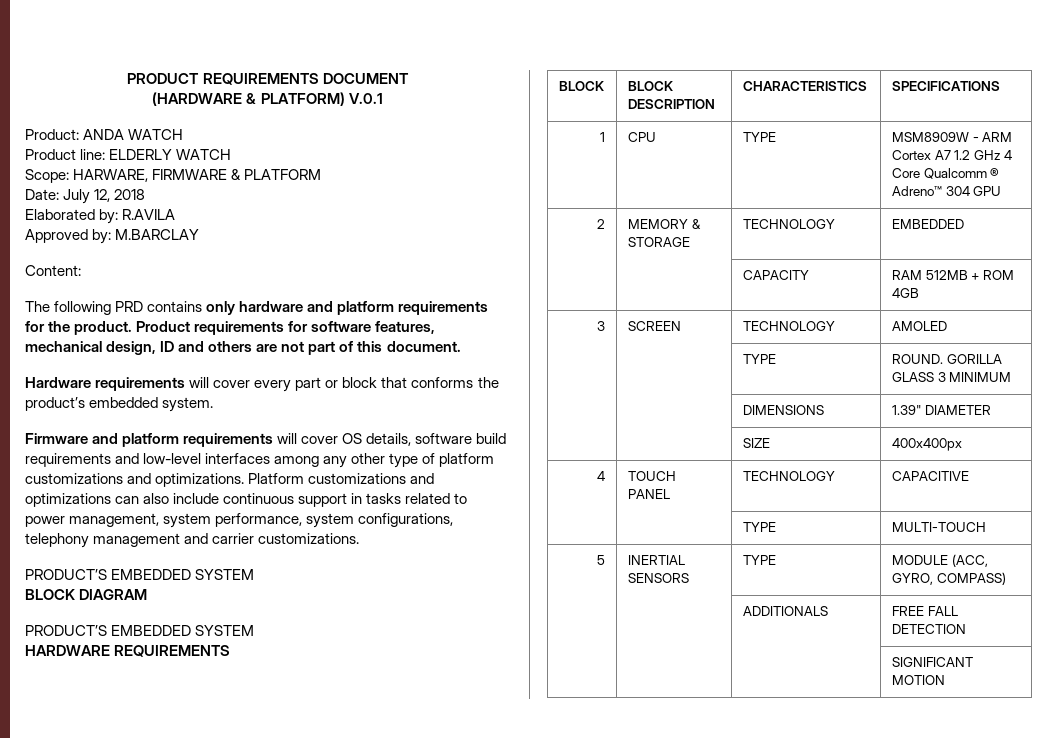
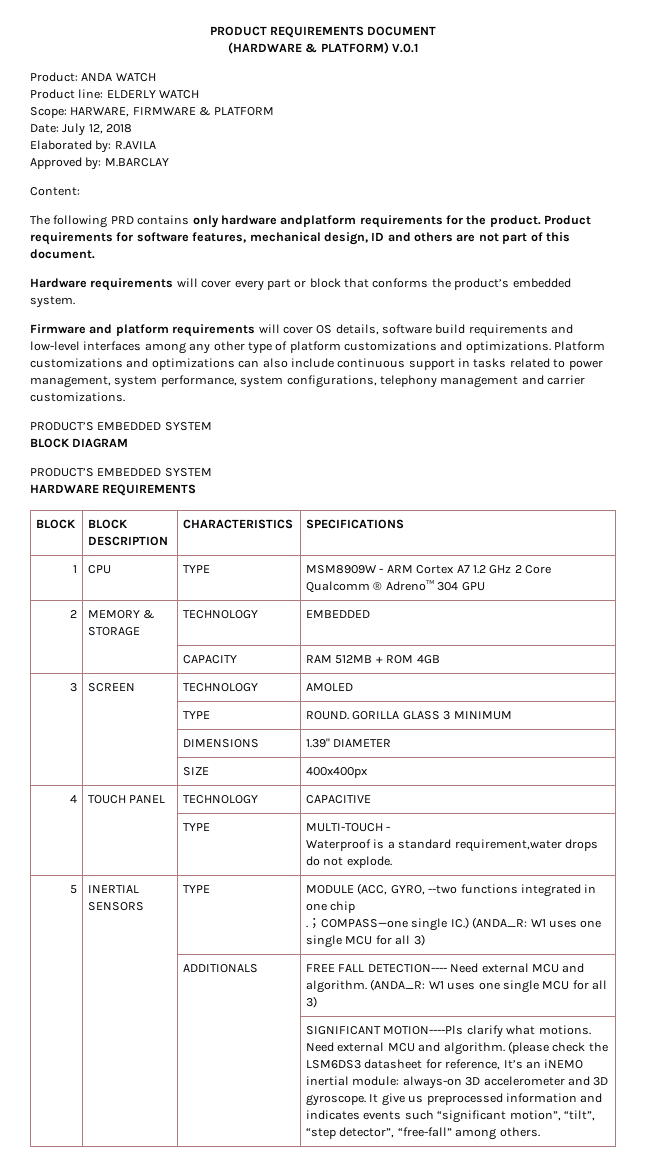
- The following PRD contains only hardware and platform requirements for the product.
+ The following PRD contains only hardware andplatform requirements for the product.
- 1 | CPU | TYPE | MSM8909W - ARM Cortex A7 1.2 GHz 4 Core Qualcomm ® Adreno™ 304 GPU
+ 1 | CPU | TYPE | MSM8909W - ARM Cortex A7 1.2 GHz 2 Core Qualcomm ® Adreno™ 304 GPU
- | | TYPE | MULTI-TOUCH
+ | | TYPE | MULTI-TOUCH -
+ Waterproof is a standard requirement,water drops do not explode.
- 5 | INERTIAL SENSORS | TYPE | MODULE (ACC, GYRO, COMPASS)
- | | ADDITIONALS | FREE FALL DETECTION
- | | | SIGNIFICANT MOTION
+ 5 | INERTIAL SENSORS | TYPE | MODULE (ACC, GYRO, --two functions integrated in one chip
+ .；COMPASS—one single IC.) (ANDA_R: W1 uses one single MCU for all 3)
+ | | ADDITIONALS | FREE FALL DETECTION---- Need external MCU and algorithm. (ANDA_R: W1 uses one single MCU for all 3)
+ | | | SIGNIFICANT MOTION----Pls clarify what motions. Need external MCU and algorithm. (please check the LSM6DS3 datasheet for reference, It’s an iNEMO inertial module: always-on 3D accelerometer and 3D gyroscope. It give us preprocessed information and indicates events such “significant motion”, “tilt”, “step detector”, “free-fall” among others.

